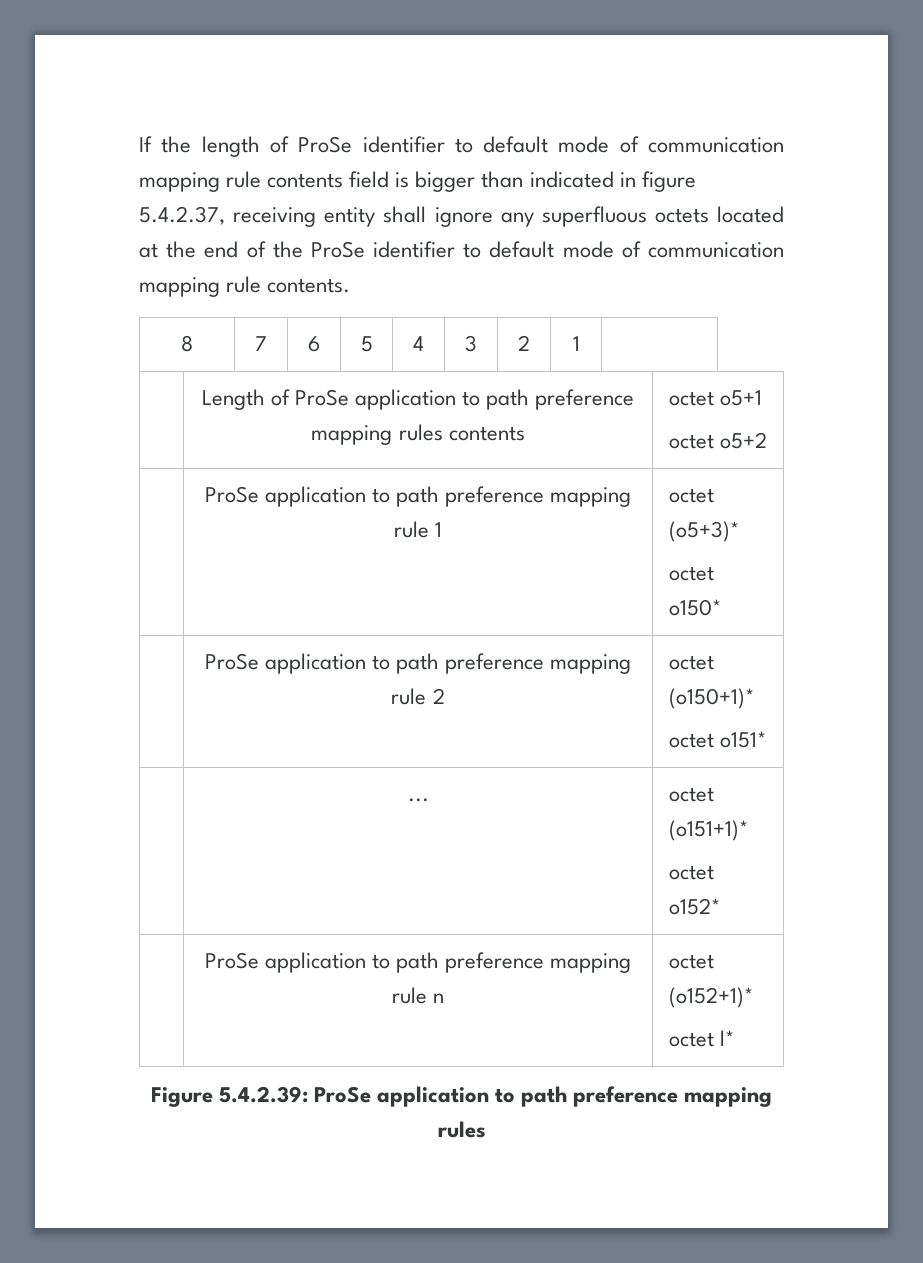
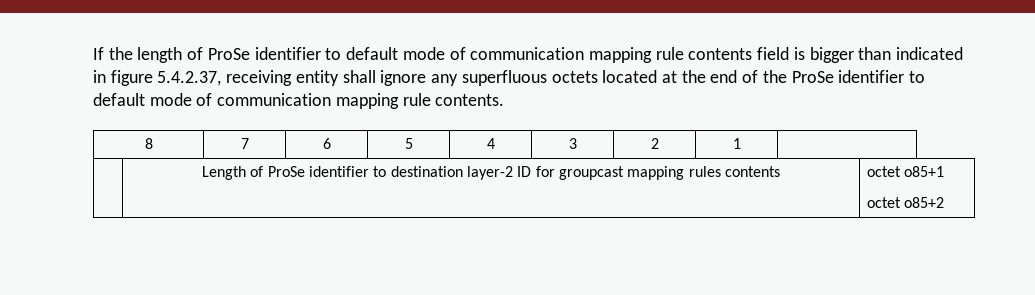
- | Length of ProSe application to path preference mapping rules contents | octet o5+1
- octet o5+2
- | ProSe application to path preference mapping rule 1 | octet (o5+3)*
- octet o150*
- | ProSe application to path preference mapping rule 2 | octet (o150+1)*
- octet o151*
- | ... | octet (o151+1)*
- octet o152*
- | ProSe application to path preference mapping rule n | octet (o152+1)*
- octet l*
- Figure 5.4.2.39: ProSe application to path preference mapping rules
+ | Length of ProSe identifier to destination layer-2 ID for groupcast mapping rules contents | octet o85+1
+ octet o85+2

